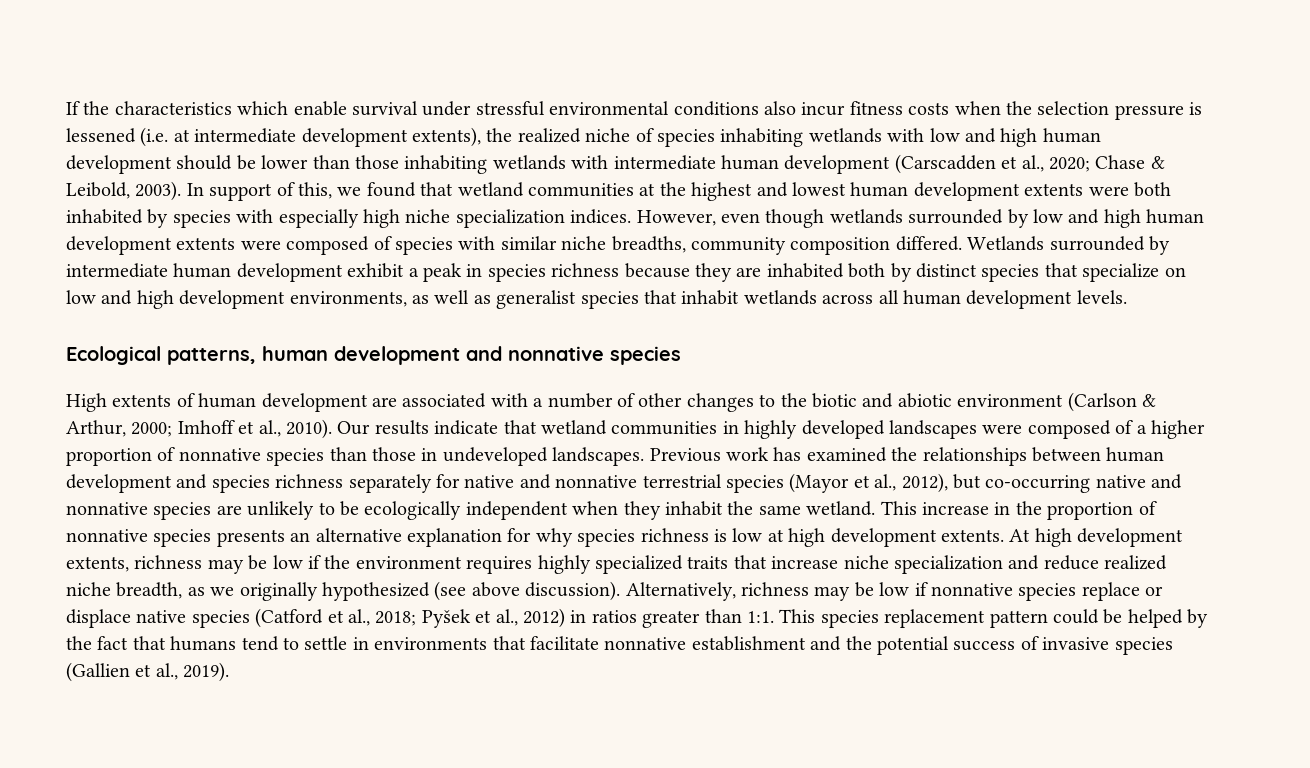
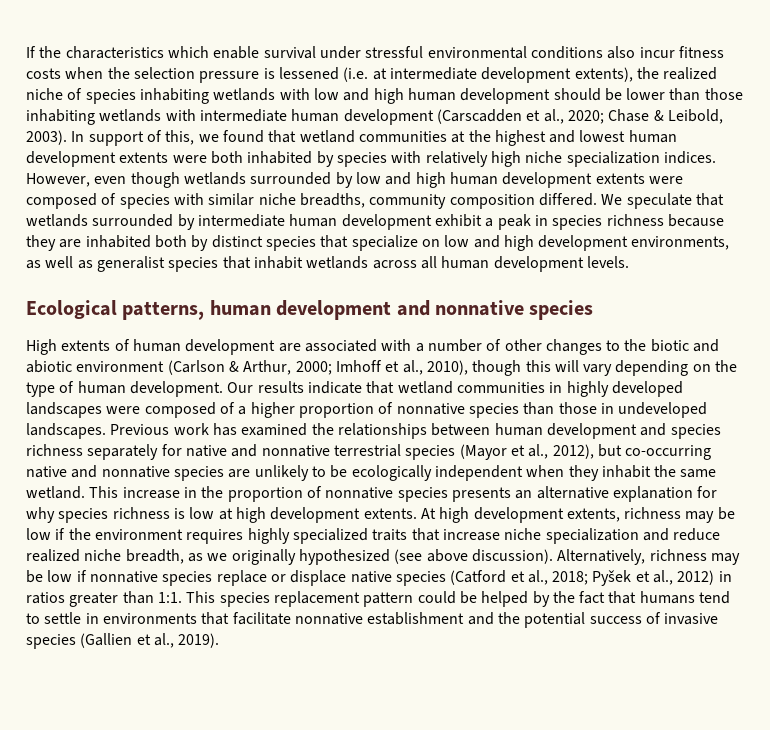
- In support of this, we found that wetland communities at the highest and lowest human development extents were both inhabited by species with especially high niche specialization indices.
+ In support of this, we found that wetland communities at the highest and lowest human development extents were both inhabited by species with relatively high niche specialization indices.
- Wetlands surrounded by intermediate human development exhibit a peak in species richness because they are inhabited both by distinct species that specialize on low and high development environments, as well as generalist species that inhabit wetlands across all human development levels.
+ We speculate that wetlands surrounded by intermediate human development exhibit a peak in species richness because they are inhabited both by distinct species that specialize on low and high development environments, as well as generalist species that inhabit wetlands across all human development levels.
- High extents of human development are associated with a number of other changes to the biotic and abiotic environment (Carlson & Arthur, 2000; Imhoff et al., 2010).
+ High extents of human development are associated with a number of other changes to the biotic and abiotic environment (Carlson & Arthur, 2000; Imhoff et al., 2010), though this will vary depending on the type of human development.

